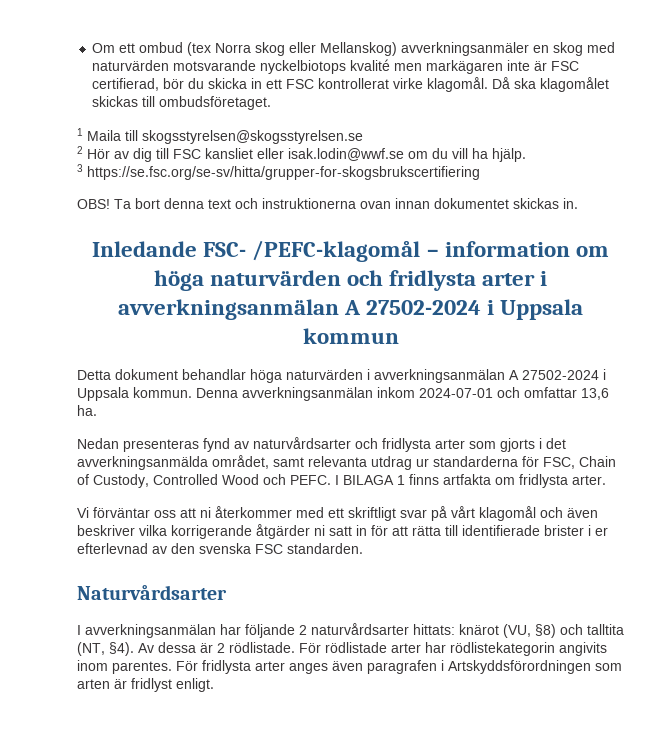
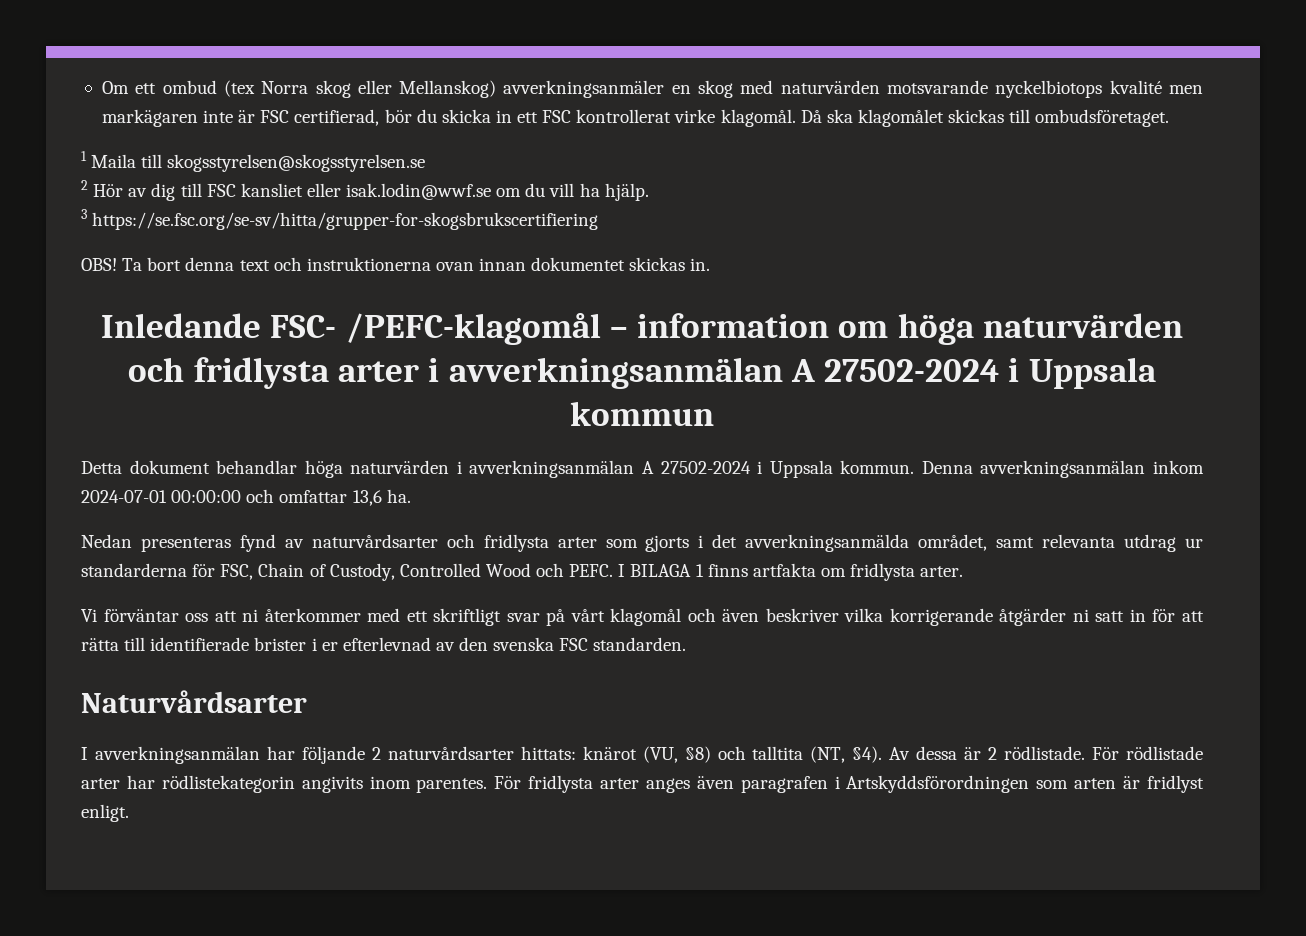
- Denna avverkningsanmälan inkom 2024-07-01 och omfattar 13,6 ha.
+ Denna avverkningsanmälan inkom 2024-07-01 00:00:00 och omfattar 13,6 ha.

